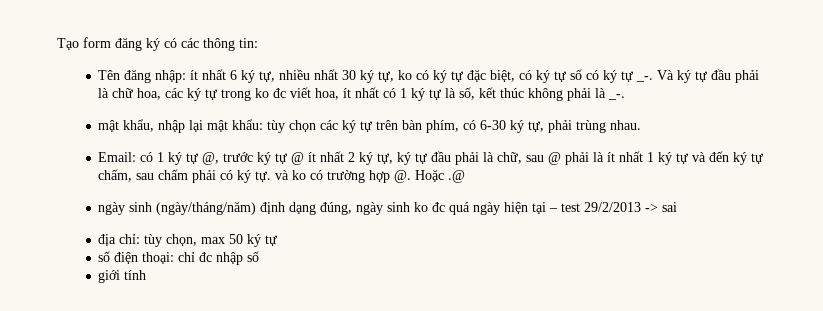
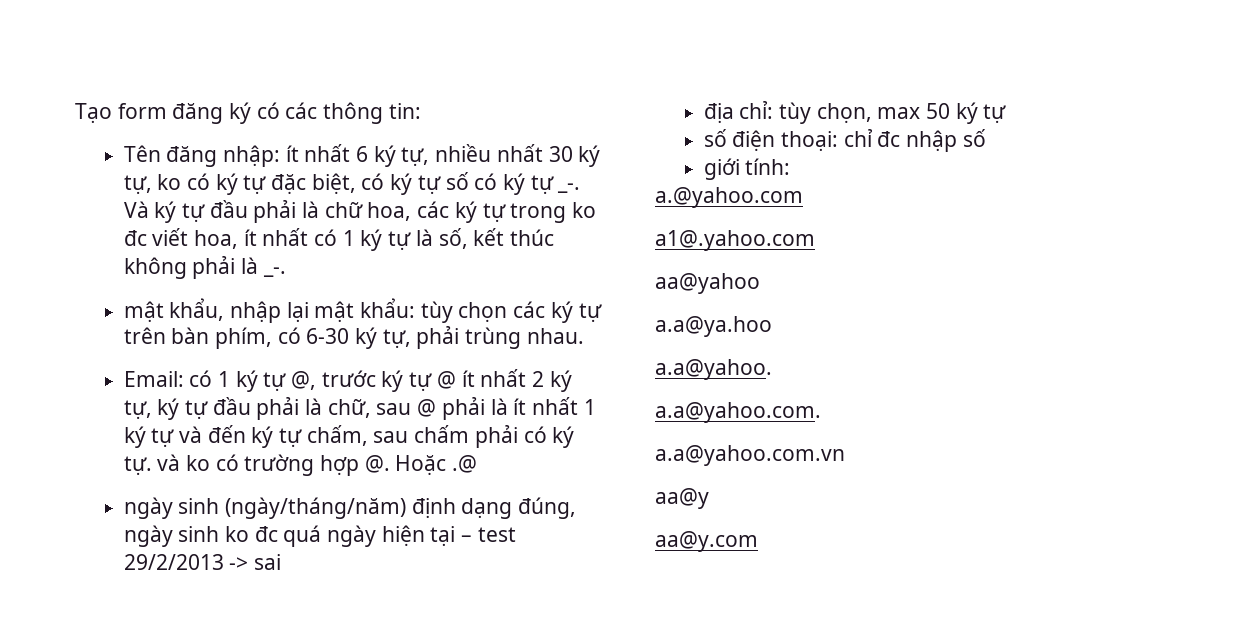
- giới tính
+ giới tính:
+ a.@yahoo.com
+ a1@.yahoo.com
+ aa@yahoo
+ a.a@ya.hoo
+ a.a@yahoo.
+ a.a@yahoo.com.
+ a.a@yahoo.com.vn
+ aa@y
+ aa@y.com

